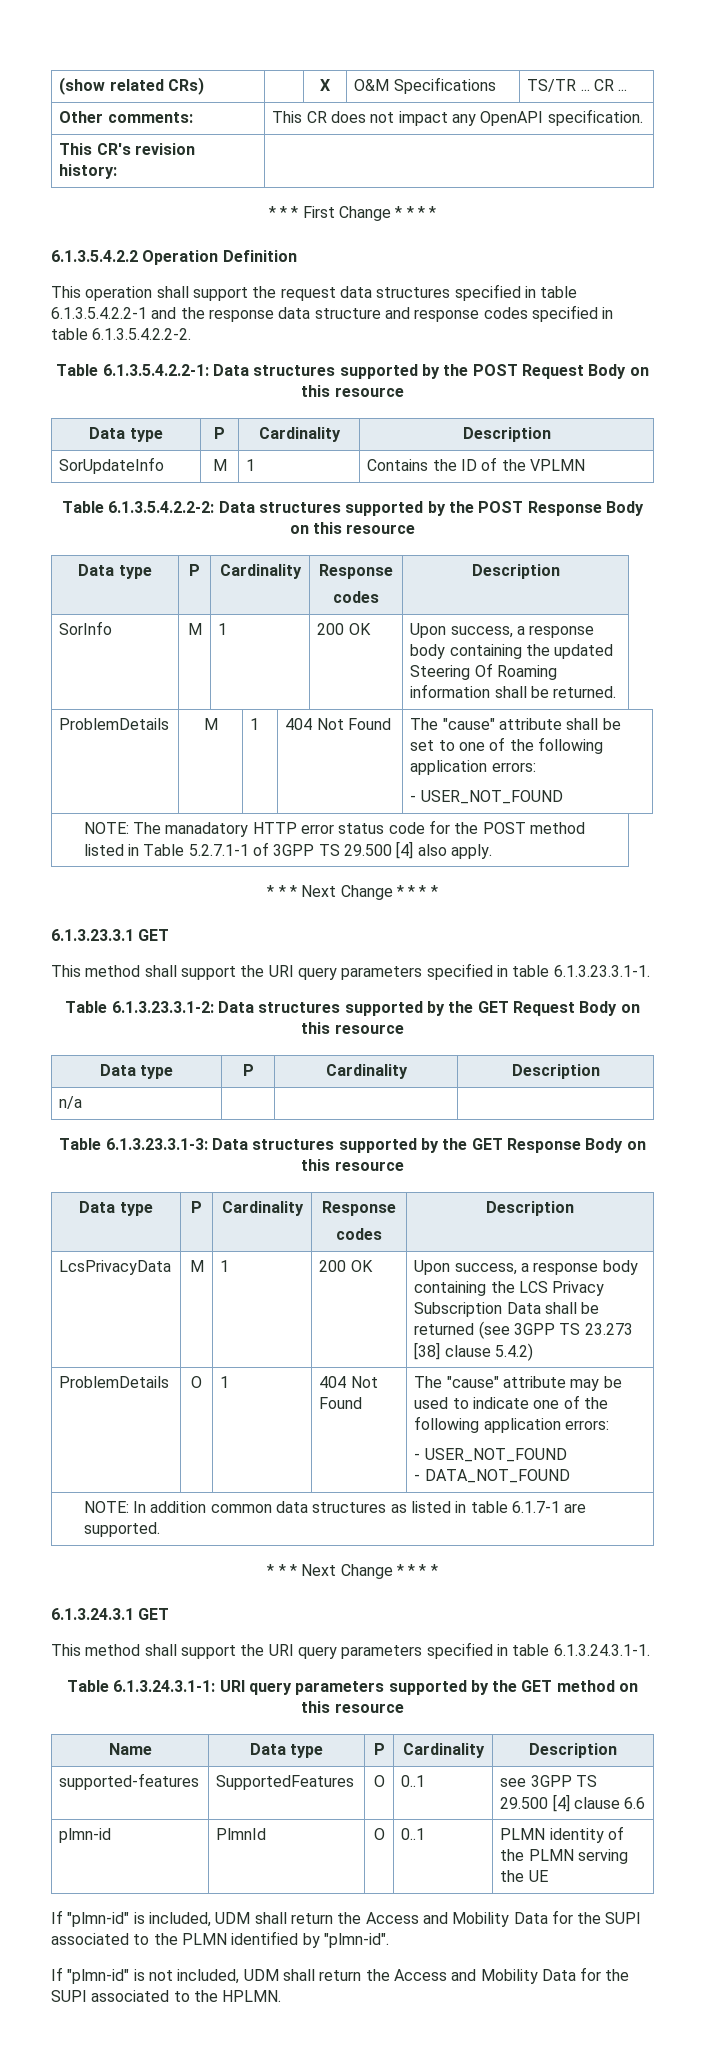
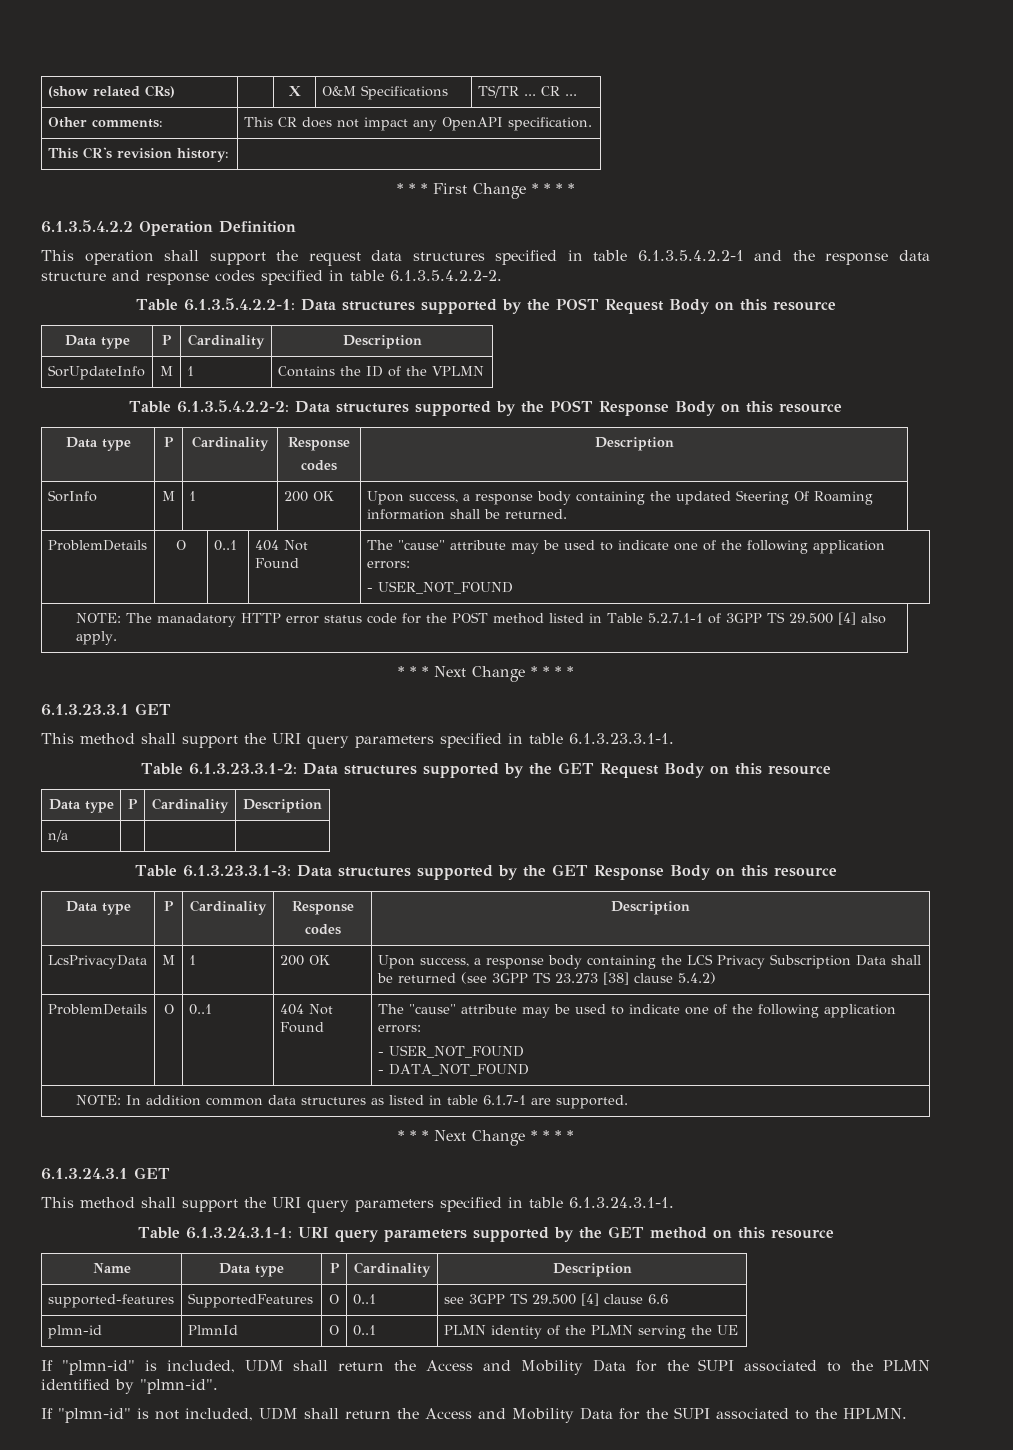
  SorInfo | M | 1 | 200 OK | Upon success, a response body containing the updated Steering Of Roaming information shall be returned.
- ProblemDetails | M | 1 | 404 Not Found | The "cause" attribute shall be set to one of the following application errors:
+ ProblemDetails | O | 0..1 | 404 Not Found | The "cause" attribute may be used to indicate one of the following application errors:
  LcsPrivacyData | M | 1 | 200 OK | Upon success, a response body containing the LCS Privacy Subscription Data shall be returned (see 3GPP TS 23.273 [38] clause 5.4.2)
- ProblemDetails | O | 1 | 404 Not Found | The "cause" attribute may be used to indicate one of the following application errors:
+ ProblemDetails | O | 0..1 | 404 Not Found | The "cause" attribute may be used to indicate one of the following application errors:

